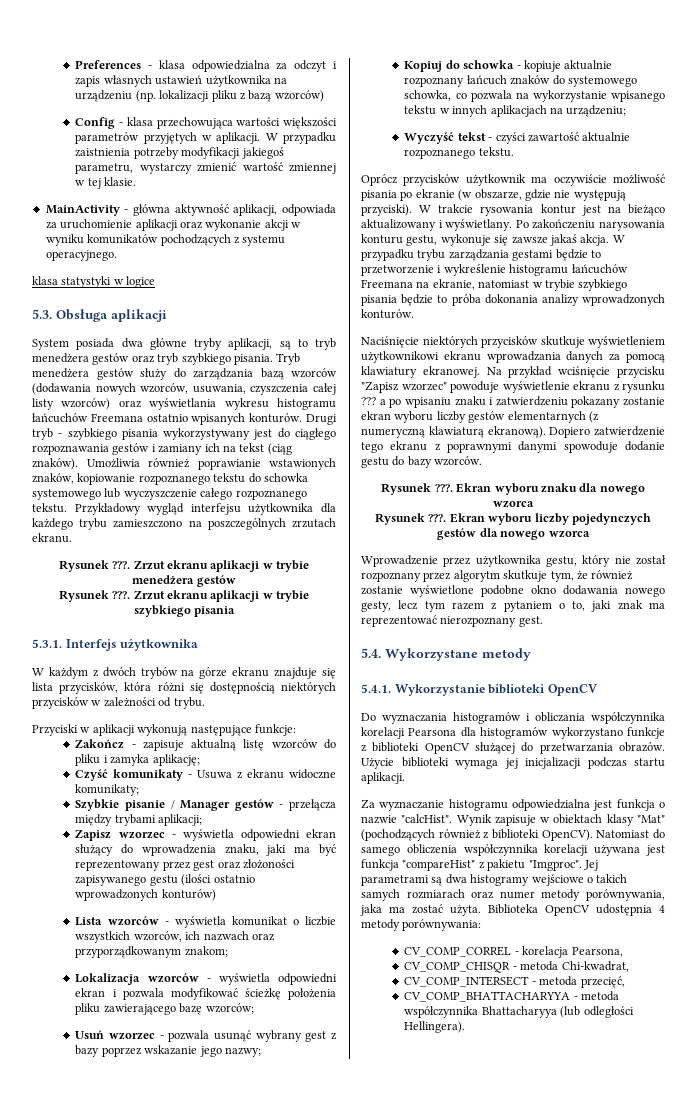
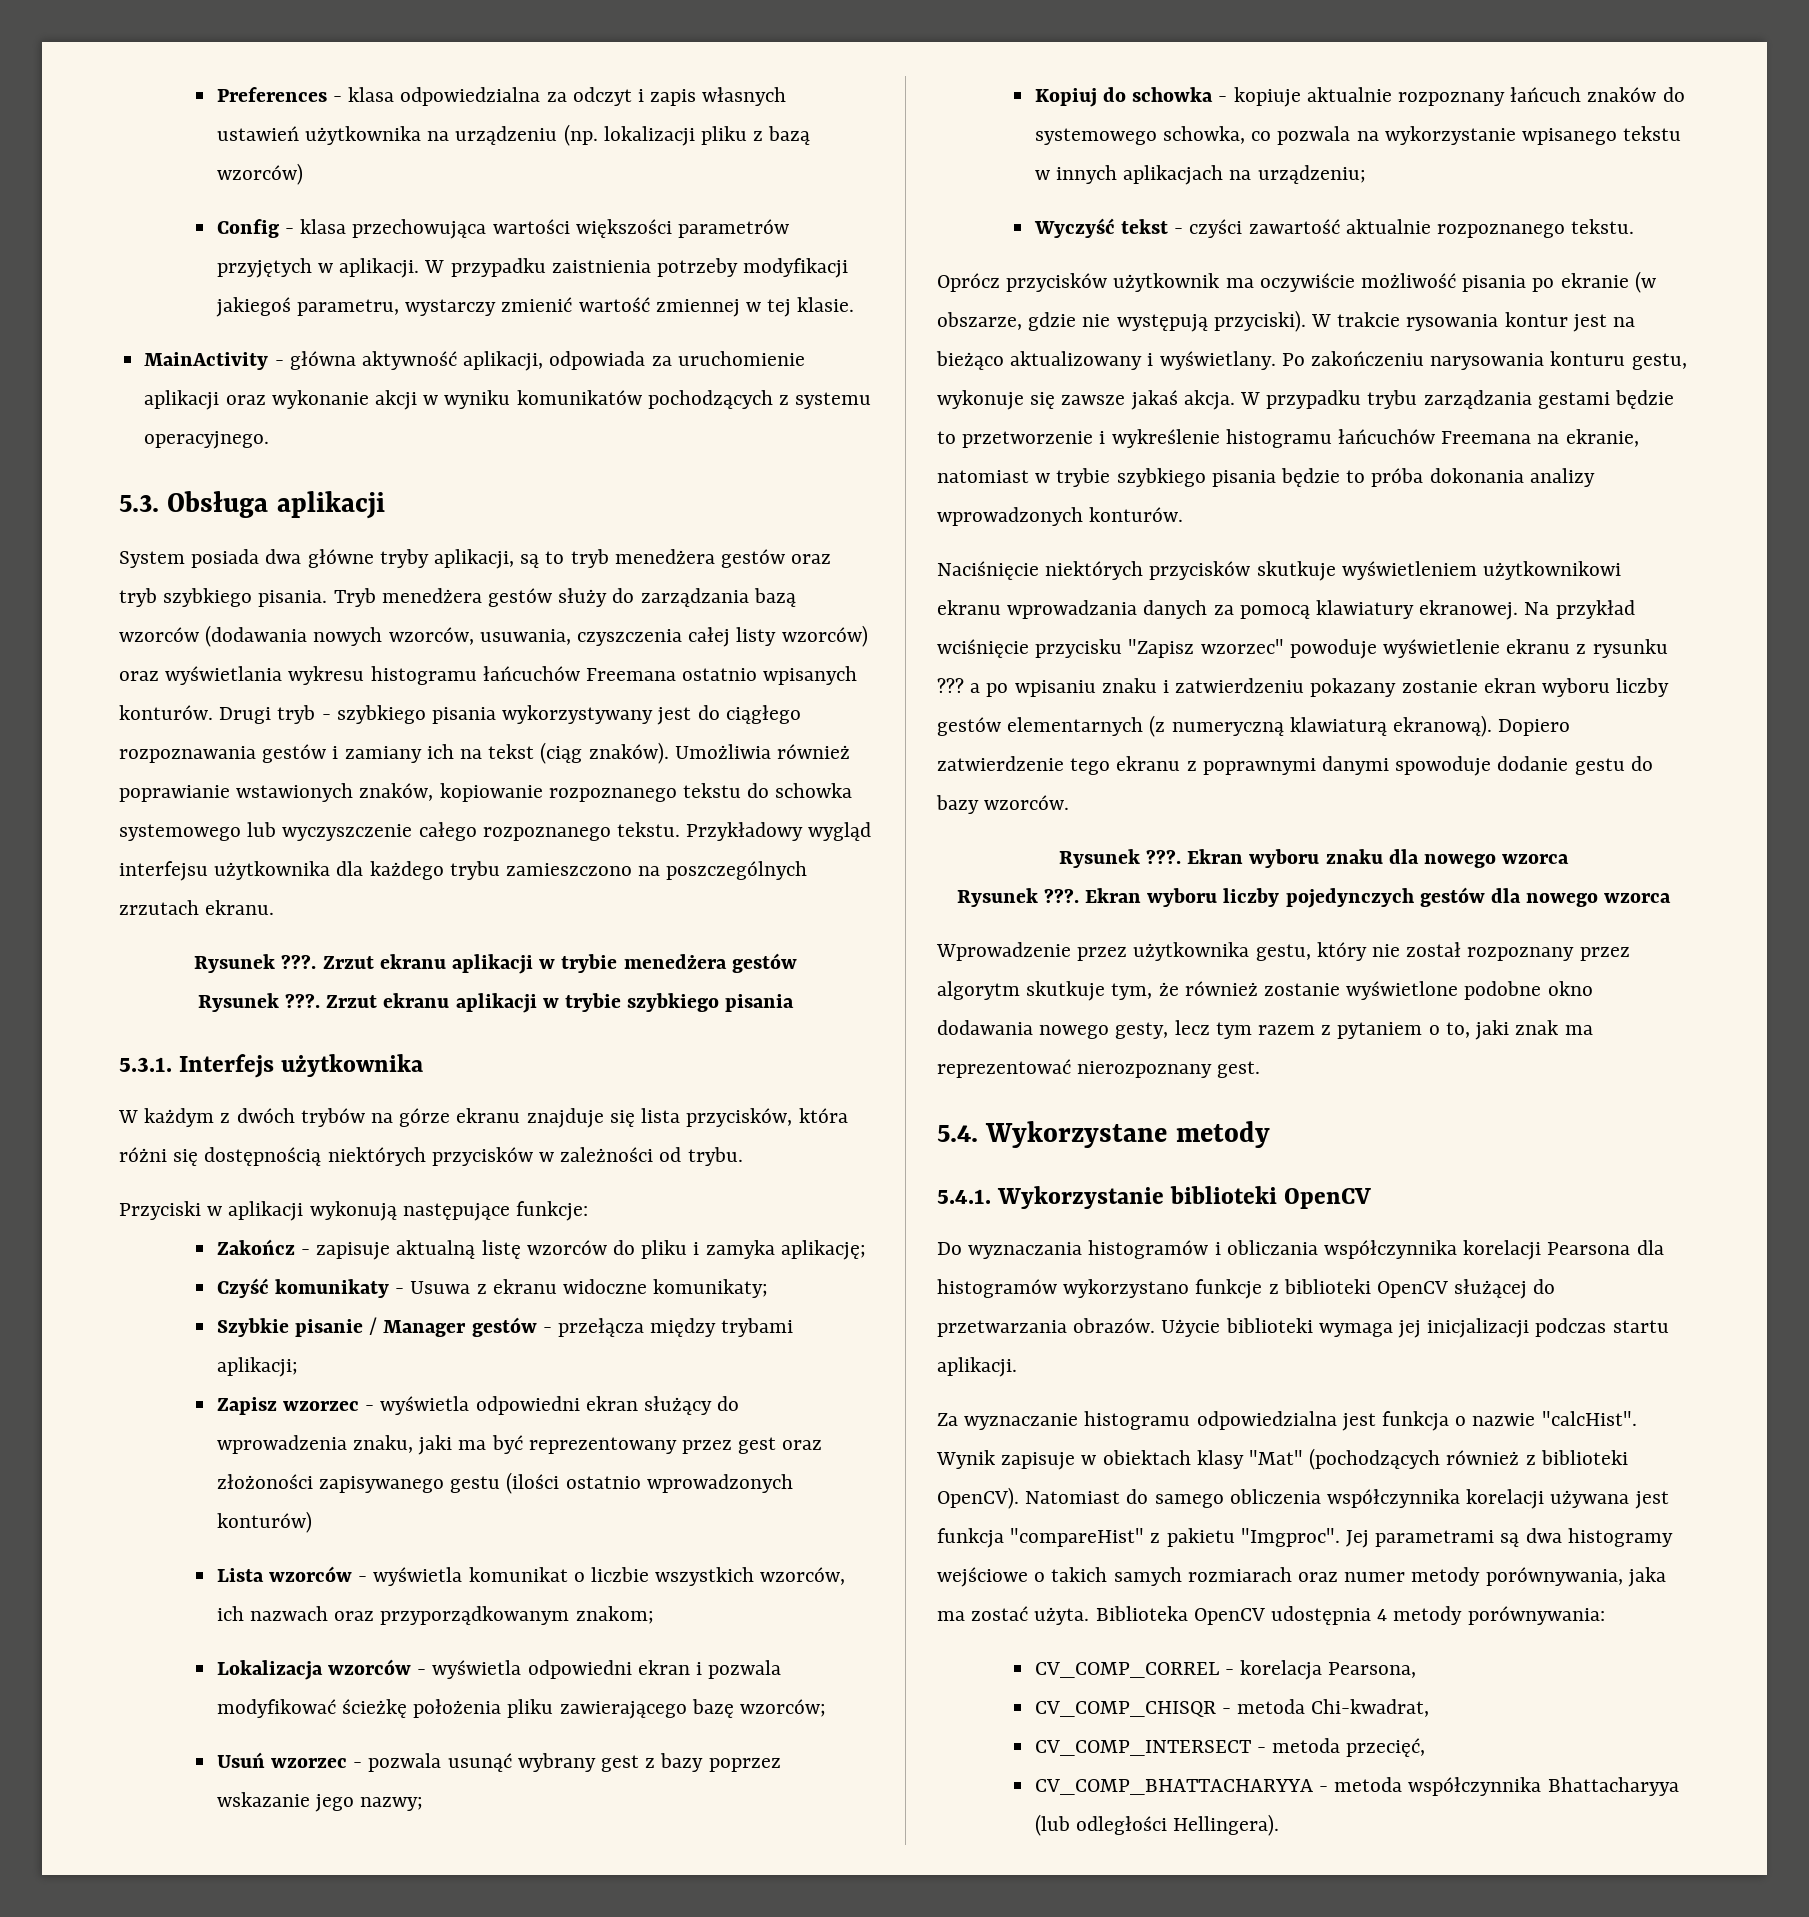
- klasa statystyki w logice

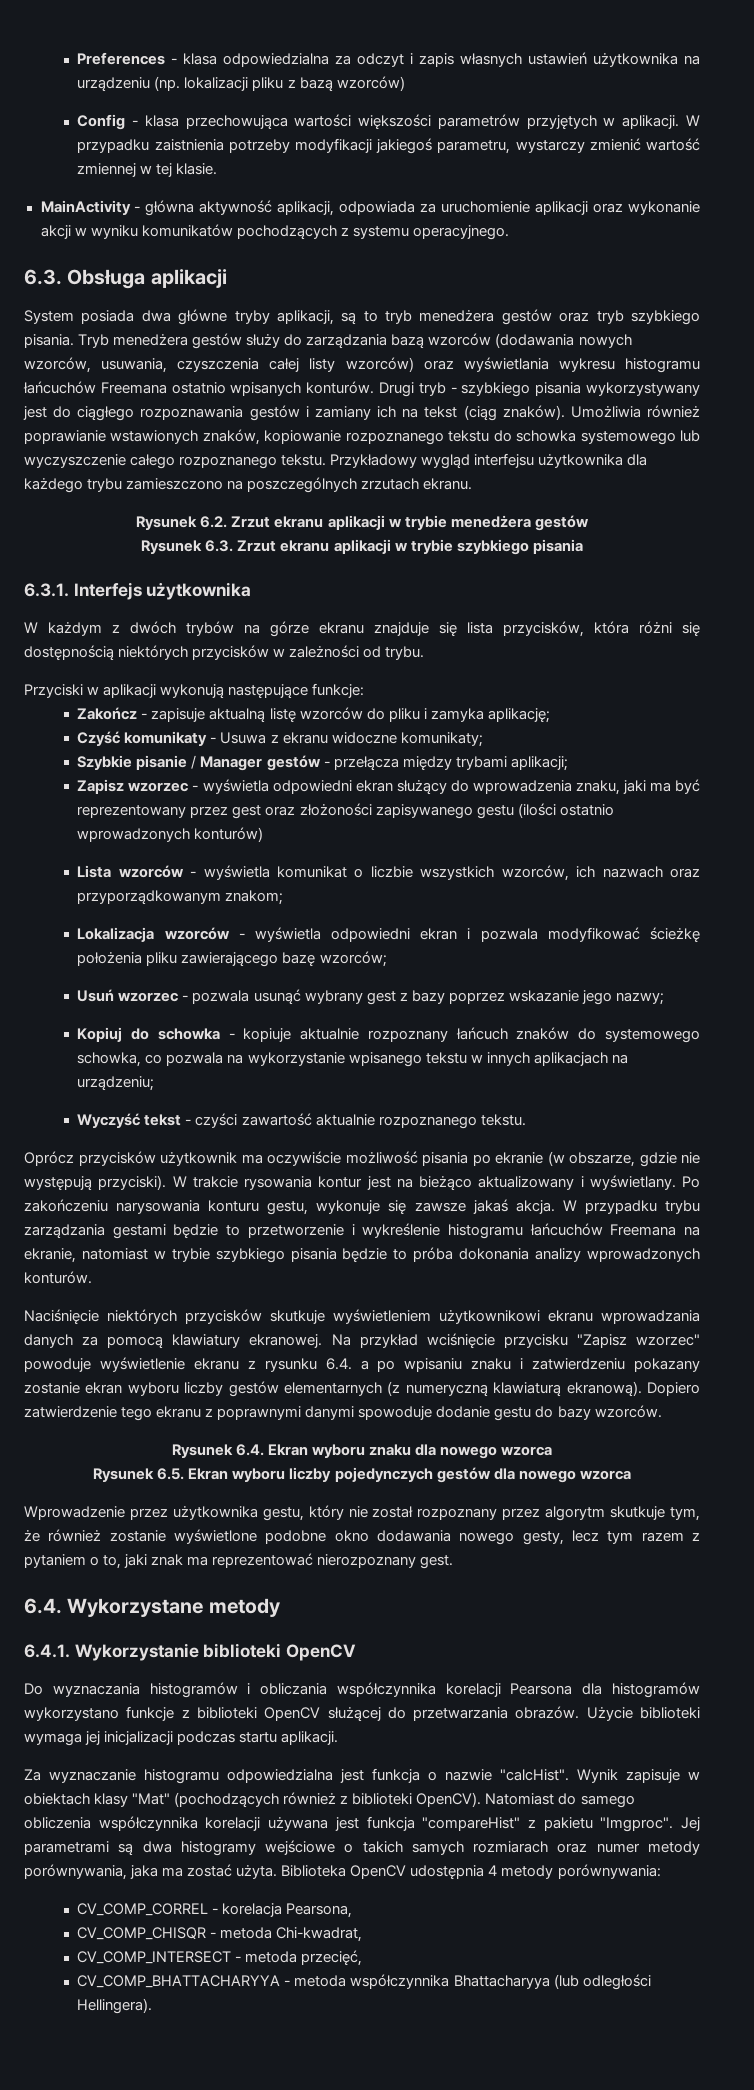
- 5.3. Obsługa aplikacji
+ 6.3. Obsługa aplikacji
- Rysunek ???. Zrzut ekranu aplikacji w trybie menedżera gestów
+ Rysunek 6.2. Zrzut ekranu aplikacji w trybie menedżera gestów
- Rysunek ???. Zrzut ekranu aplikacji w trybie szybkiego pisania
+ Rysunek 6.3. Zrzut ekranu aplikacji w trybie szybkiego pisania
- 5.3.1. Interfejs użytkownika
+ 6.3.1. Interfejs użytkownika
- Na przykład wciśnięcie przycisku "Zapisz wzorzec" powoduje wyświetlenie ekranu z rysunku ??? a po wpisaniu znaku i zatwierdzeniu pokazany zostanie ekran wyboru liczby gestów elementarnych (z numeryczną klawiaturą ekranową).
+ Na przykład wciśnięcie przycisku "Zapisz wzorzec" powoduje wyświetlenie ekranu z rysunku 6.4. a po wpisaniu znaku i zatwierdzeniu pokazany zostanie ekran wyboru liczby gestów elementarnych (z numeryczną klawiaturą ekranową).
- Rysunek ???. Ekran wyboru znaku dla nowego wzorca
+ Rysunek 6.4. Ekran wyboru znaku dla nowego wzorca
- Rysunek ???. Ekran wyboru liczby pojedynczych gestów dla nowego wzorca
+ Rysunek 6.5. Ekran wyboru liczby pojedynczych gestów dla nowego wzorca
- 5.4. Wykorzystane metody
+ 6.4. Wykorzystane metody
- 5.4.1. Wykorzystanie biblioteki OpenCV
+ 6.4.1. Wykorzystanie biblioteki OpenCV

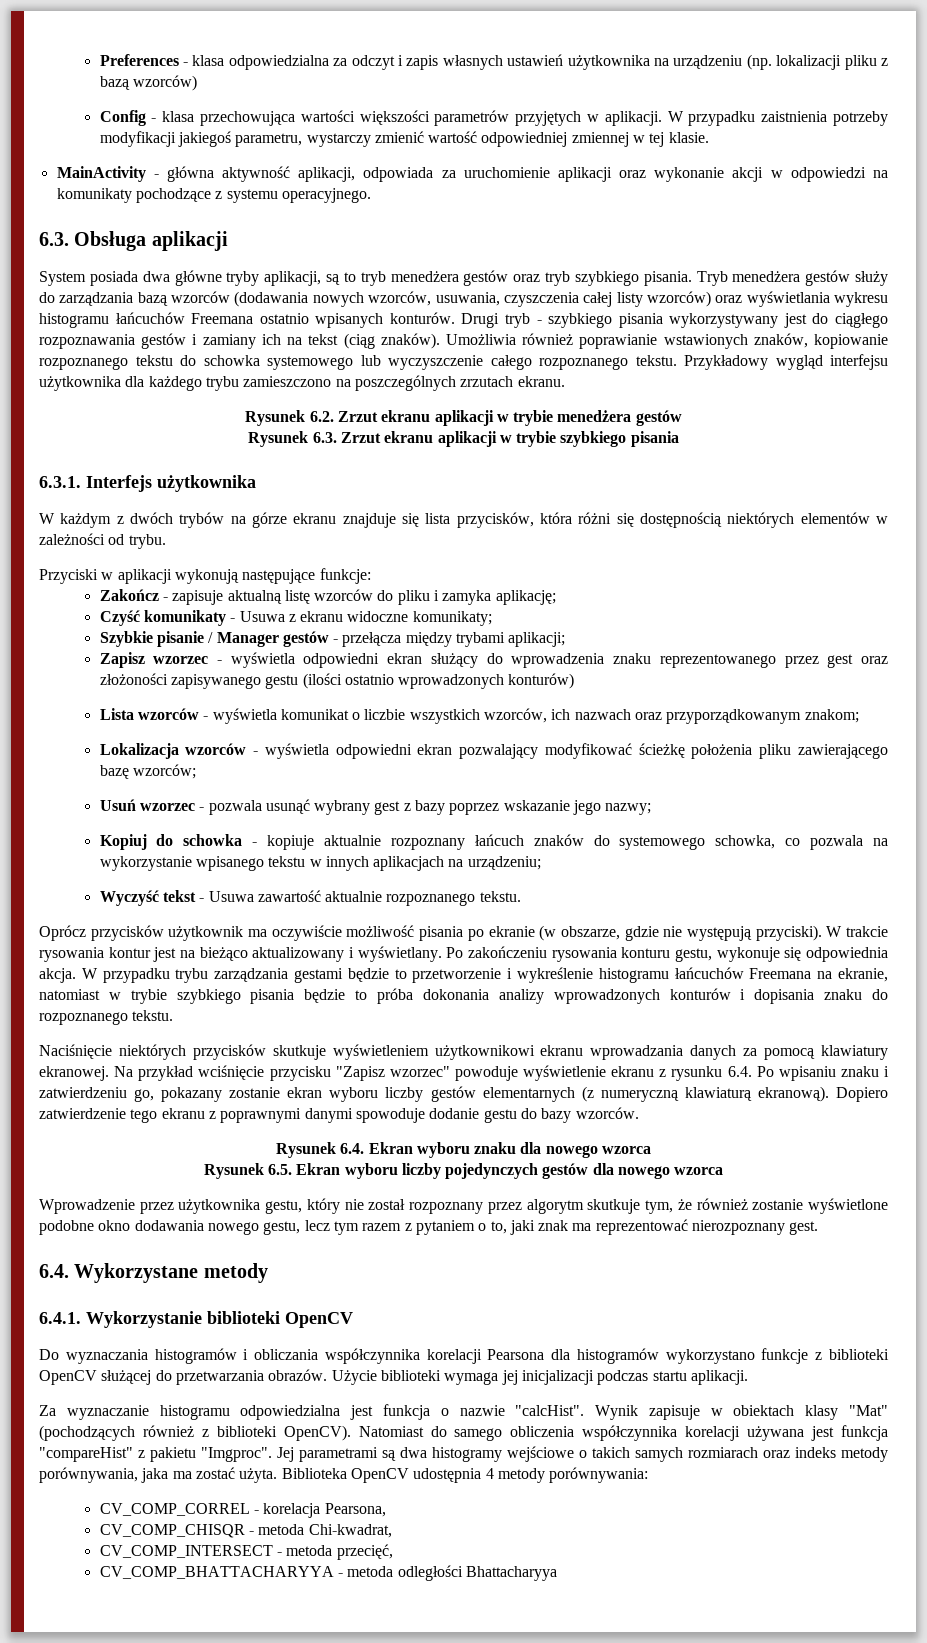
- W przypadku zaistnienia potrzeby modyfikacji jakiegoś parametru, wystarczy zmienić wartość zmiennej w tej klasie.
+ W przypadku zaistnienia potrzeby modyfikacji jakiegoś parametru, wystarczy zmienić wartość odpowiedniej zmiennej w tej klasie.
- MainActivity - główna aktywność aplikacji, odpowiada za uruchomienie aplikacji oraz wykonanie akcji w wyniku komunikatów pochodzących z systemu operacyjnego.
+ MainActivity - główna aktywność aplikacji, odpowiada za uruchomienie aplikacji oraz wykonanie akcji w odpowiedzi na komunikaty pochodzące z systemu operacyjnego.
- W każdym z dwóch trybów na górze ekranu znajduje się lista przycisków, która różni się dostępnością niektórych przycisków w zależności od trybu.
+ W każdym z dwóch trybów na górze ekranu znajduje się lista przycisków, która różni się dostępnością niektórych elementów w zależności od trybu.
- Zapisz wzorzec - wyświetla odpowiedni ekran służący do wprowadzenia znaku, jaki ma być reprezentowany przez gest oraz złożoności zapisywanego gestu (ilości ostatnio wprowadzonych konturów)
+ Zapisz wzorzec - wyświetla odpowiedni ekran służący do wprowadzenia znaku reprezentowanego przez gest oraz złożoności zapisywanego gestu (ilości ostatnio wprowadzonych konturów)
- Lokalizacja wzorców - wyświetla odpowiedni ekran i pozwala modyfikować ścieżkę położenia pliku zawierającego bazę wzorców;
+ Lokalizacja wzorców - wyświetla odpowiedni ekran pozwalający modyfikować ścieżkę położenia pliku zawierającego bazę wzorców;
- Wyczyść tekst - czyści zawartość aktualnie rozpoznanego tekstu.
+ Wyczyść tekst - Usuwa zawartość aktualnie rozpoznanego tekstu.
- Po zakończeniu narysowania konturu gestu, wykonuje się zawsze jakaś akcja.
+ Po zakończeniu rysowania konturu gestu, wykonuje się odpowiednia akcja.
- W przypadku trybu zarządzania gestami będzie to przetworzenie i wykreślenie histogramu łańcuchów Freemana na ekranie, natomiast w trybie szybkiego pisania będzie to próba dokonania analizy wprowadzonych konturów.
+ W przypadku trybu zarządzania gestami będzie to przetworzenie i wykreślenie histogramu łańcuchów Freemana na ekranie, natomiast w trybie szybkiego pisania będzie to próba dokonania analizy wprowadzonych konturów i dopisania znaku do rozpoznanego tekstu.
- Na przykład wciśnięcie przycisku "Zapisz wzorzec" powoduje wyświetlenie ekranu z rysunku 6.4. a po wpisaniu znaku i zatwierdzeniu pokazany zostanie ekran wyboru liczby gestów elementarnych (z numeryczną klawiaturą ekranową).
+ Na przykład wciśnięcie przycisku "Zapisz wzorzec" powoduje wyświetlenie ekranu z rysunku 6.4. Po wpisaniu znaku i zatwierdzeniu go, pokazany zostanie ekran wyboru liczby gestów elementarnych (z numeryczną klawiaturą ekranową).
- Wprowadzenie przez użytkownika gestu, który nie został rozpoznany przez algorytm skutkuje tym, że również zostanie wyświetlone podobne okno dodawania nowego gesty, lecz tym razem z pytaniem o to, jaki znak ma reprezentować nierozpoznany gest.
+ Wprowadzenie przez użytkownika gestu, który nie został rozpoznany przez algorytm skutkuje tym, że również zostanie wyświetlone podobne okno dodawania nowego gestu, lecz tym razem z pytaniem o to, jaki znak ma reprezentować nierozpoznany gest.
- Jej parametrami są dwa histogramy wejściowe o takich samych rozmiarach oraz numer metody porównywania, jaka ma zostać użyta.
+ Jej parametrami są dwa histogramy wejściowe o takich samych rozmiarach oraz indeks metody porównywania, jaka ma zostać użyta.
- CV_COMP_BHATTACHARYYA - metoda współczynnika Bhattacharyya (lub odległości Hellingera).
+ CV_COMP_BHATTACHARYYA - metoda odległości Bhattacharyya

